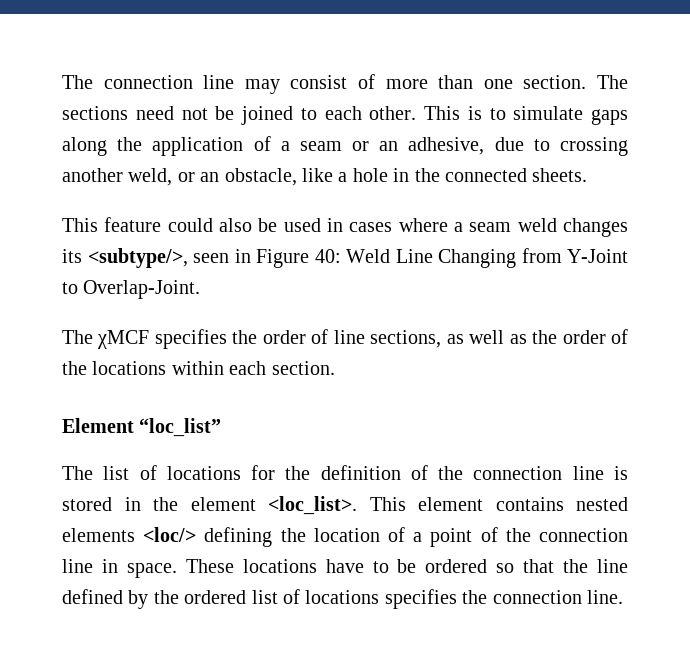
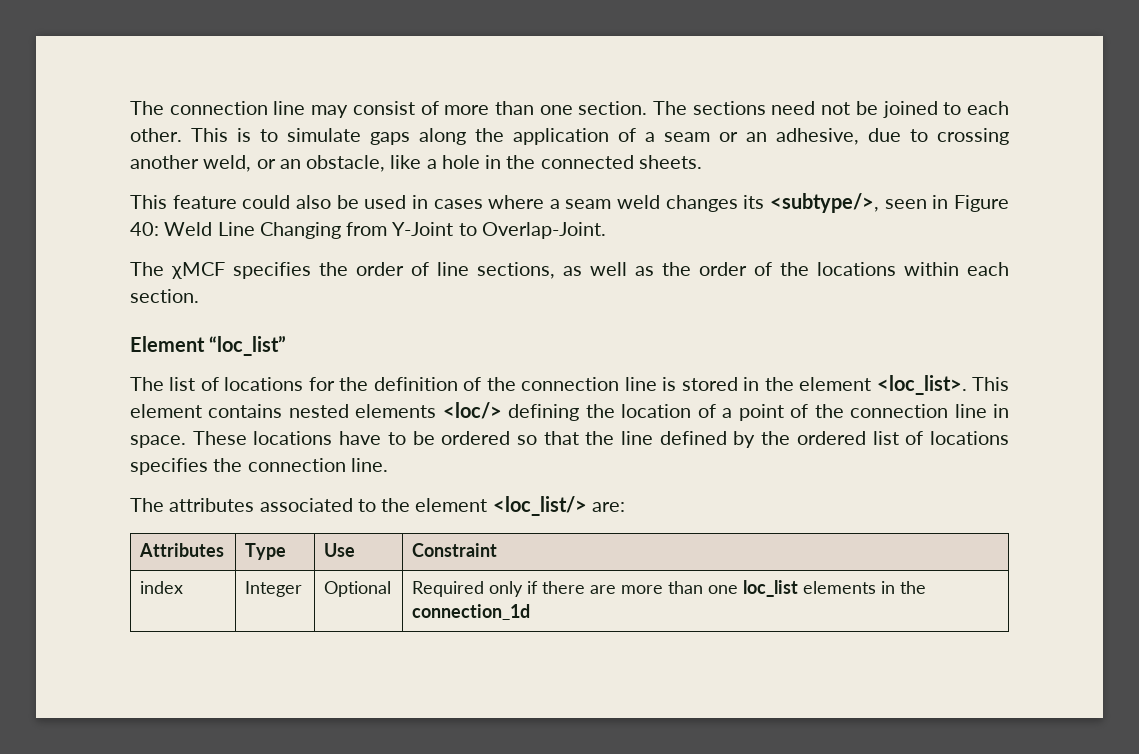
+ The attributes associated to the element <loc_list/> are:
+ Attributes | Type | Use | Constraint
+ index | Integer | Optional | Required only if there are more than one loc_list elements in the connection_1d

